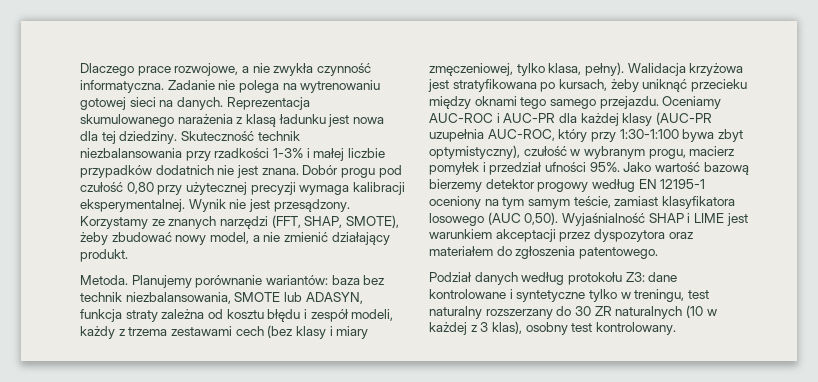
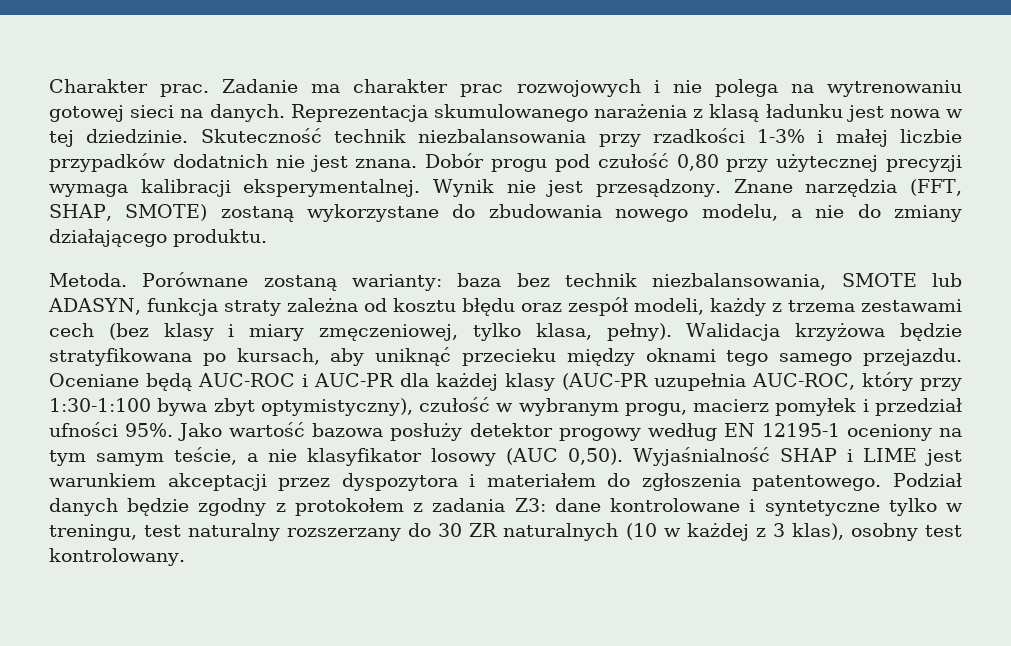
- Dlaczego prace rozwojowe, a nie zwykła czynność informatyczna. Zadanie nie polega na wytrenowaniu gotowej sieci na danych.
+ Charakter prac. Zadanie ma charakter prac rozwojowych i nie polega na wytrenowaniu gotowej sieci na danych.
- Reprezentacja skumulowanego narażenia z klasą ładunku jest nowa dla tej dziedziny.
+ Reprezentacja skumulowanego narażenia z klasą ładunku jest nowa w tej dziedzinie.
- Korzystamy ze znanych narzędzi (FFT, SHAP, SMOTE), żeby zbudować nowy model, a nie zmienić działający produkt.
- Metoda. Planujemy porównanie wariantów: baza bez technik niezbalansowania, SMOTE lub ADASYN, funkcja straty zależna od kosztu błędu i zespół modeli, każdy z trzema zestawami cech (bez klasy i miary zmęczeniowej, tylko klasa, pełny).
+ Znane narzędzia (FFT, SHAP, SMOTE) zostaną wykorzystane do zbudowania nowego modelu, a nie do zmiany działającego produktu.
+ Metoda. Porównane zostaną warianty: baza bez technik niezbalansowania, SMOTE lub ADASYN, funkcja straty zależna od kosztu błędu oraz zespół modeli, każdy z trzema zestawami cech (bez klasy i miary zmęczeniowej, tylko klasa, pełny).
- Walidacja krzyżowa jest stratyfikowana po kursach, żeby uniknąć przecieku między oknami tego samego przejazdu.
+ Walidacja krzyżowa będzie stratyfikowana po kursach, aby uniknąć przecieku między oknami tego samego przejazdu.
- Oceniamy AUC-ROC i AUC-PR dla każdej klasy (AUC-PR uzupełnia AUC-ROC, który przy 1:30-1:100 bywa zbyt optymistyczny), czułość w wybranym progu, macierz pomyłek i przedział ufności 95%.
+ Oceniane będą AUC-ROC i AUC-PR dla każdej klasy (AUC-PR uzupełnia AUC-ROC, który przy 1:30-1:100 bywa zbyt optymistyczny), czułość w wybranym progu, macierz pomyłek i przedział ufności 95%.
- Jako wartość bazową bierzemy detektor progowy według EN 12195-1 oceniony na tym samym teście, zamiast klasyfikatora losowego (AUC 0,50).
+ Jako wartość bazowa posłuży detektor progowy według EN 12195-1 oceniony na tym samym teście, a nie klasyfikator losowy (AUC 0,50).
- Wyjaśnialność SHAP i LIME jest warunkiem akceptacji przez dyspozytora oraz materiałem do zgłoszenia patentowego.
- Podział danych według protokołu Z3: dane kontrolowane i syntetyczne tylko w treningu, test naturalny rozszerzany do 30 ZR naturalnych (10 w każdej z 3 klas), osobny test kontrolowany.
+ Wyjaśnialność SHAP i LIME jest warunkiem akceptacji przez dyspozytora i materiałem do zgłoszenia patentowego. Podział danych będzie zgodny z protokołem z zadania Z3: dane kontrolowane i syntetyczne tylko w treningu, test naturalny rozszerzany do 30 ZR naturalnych (10 w każdej z 3 klas), osobny test kontrolowany.

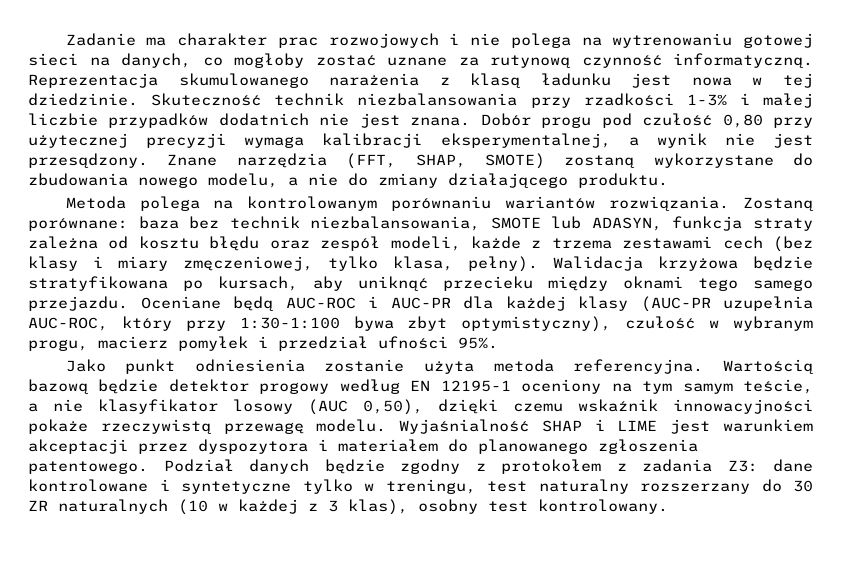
- Charakter prac. Zadanie ma charakter prac rozwojowych i nie polega na wytrenowaniu gotowej sieci na danych.
+ Zadanie ma charakter prac rozwojowych i nie polega na wytrenowaniu gotowej sieci na danych, co mogłoby zostać uznane za rutynową czynność informatyczną.
- Dobór progu pod czułość 0,80 przy użytecznej precyzji wymaga kalibracji eksperymentalnej. Wynik nie jest przesądzony.
+ Dobór progu pod czułość 0,80 przy użytecznej precyzji wymaga kalibracji eksperymentalnej, a wynik nie jest przesądzony.
- Metoda. Porównane zostaną warianty: baza bez technik niezbalansowania, SMOTE lub ADASYN, funkcja straty zależna od kosztu błędu oraz zespół modeli, każdy z trzema zestawami cech (bez klasy i miary zmęczeniowej, tylko klasa, pełny).
+ Metoda polega na kontrolowanym porównaniu wariantów rozwiązania. Zostaną porównane: baza bez technik niezbalansowania, SMOTE lub ADASYN, funkcja straty zależna od kosztu błędu oraz zespół modeli, każde z trzema zestawami cech (bez klasy i miary zmęczeniowej, tylko klasa, pełny).
- Oceniane będą AUC-ROC i AUC-PR dla każdej klasy (AUC-PR uzupełnia AUC-ROC, który przy 1:30-1:100 bywa zbyt optymistyczny), czułość w wybranym progu, macierz pomyłek i przedział ufności 95%. Jako wartość bazowa posłuży detektor progowy według EN 12195-1 oceniony na tym samym teście, a nie klasyfikator losowy (AUC 0,50).
+ Oceniane będą AUC-ROC i AUC-PR dla każdej klasy (AUC-PR uzupełnia AUC-ROC, który przy 1:30-1:100 bywa zbyt optymistyczny), czułość w wybranym progu, macierz pomyłek i przedział ufności 95%.
+ Jako punkt odniesienia zostanie użyta metoda referencyjna. Wartością bazową będzie detektor progowy według EN 12195-1 oceniony na tym samym teście, a nie klasyfikator losowy (AUC 0,50), dzięki czemu wskaźnik innowacyjności pokaże rzeczywistą przewagę modelu.
- Wyjaśnialność SHAP i LIME jest warunkiem akceptacji przez dyspozytora i materiałem do zgłoszenia patentowego.
+ Wyjaśnialność SHAP i LIME jest warunkiem akceptacji przez dyspozytora i materiałem do planowanego zgłoszenia patentowego.

